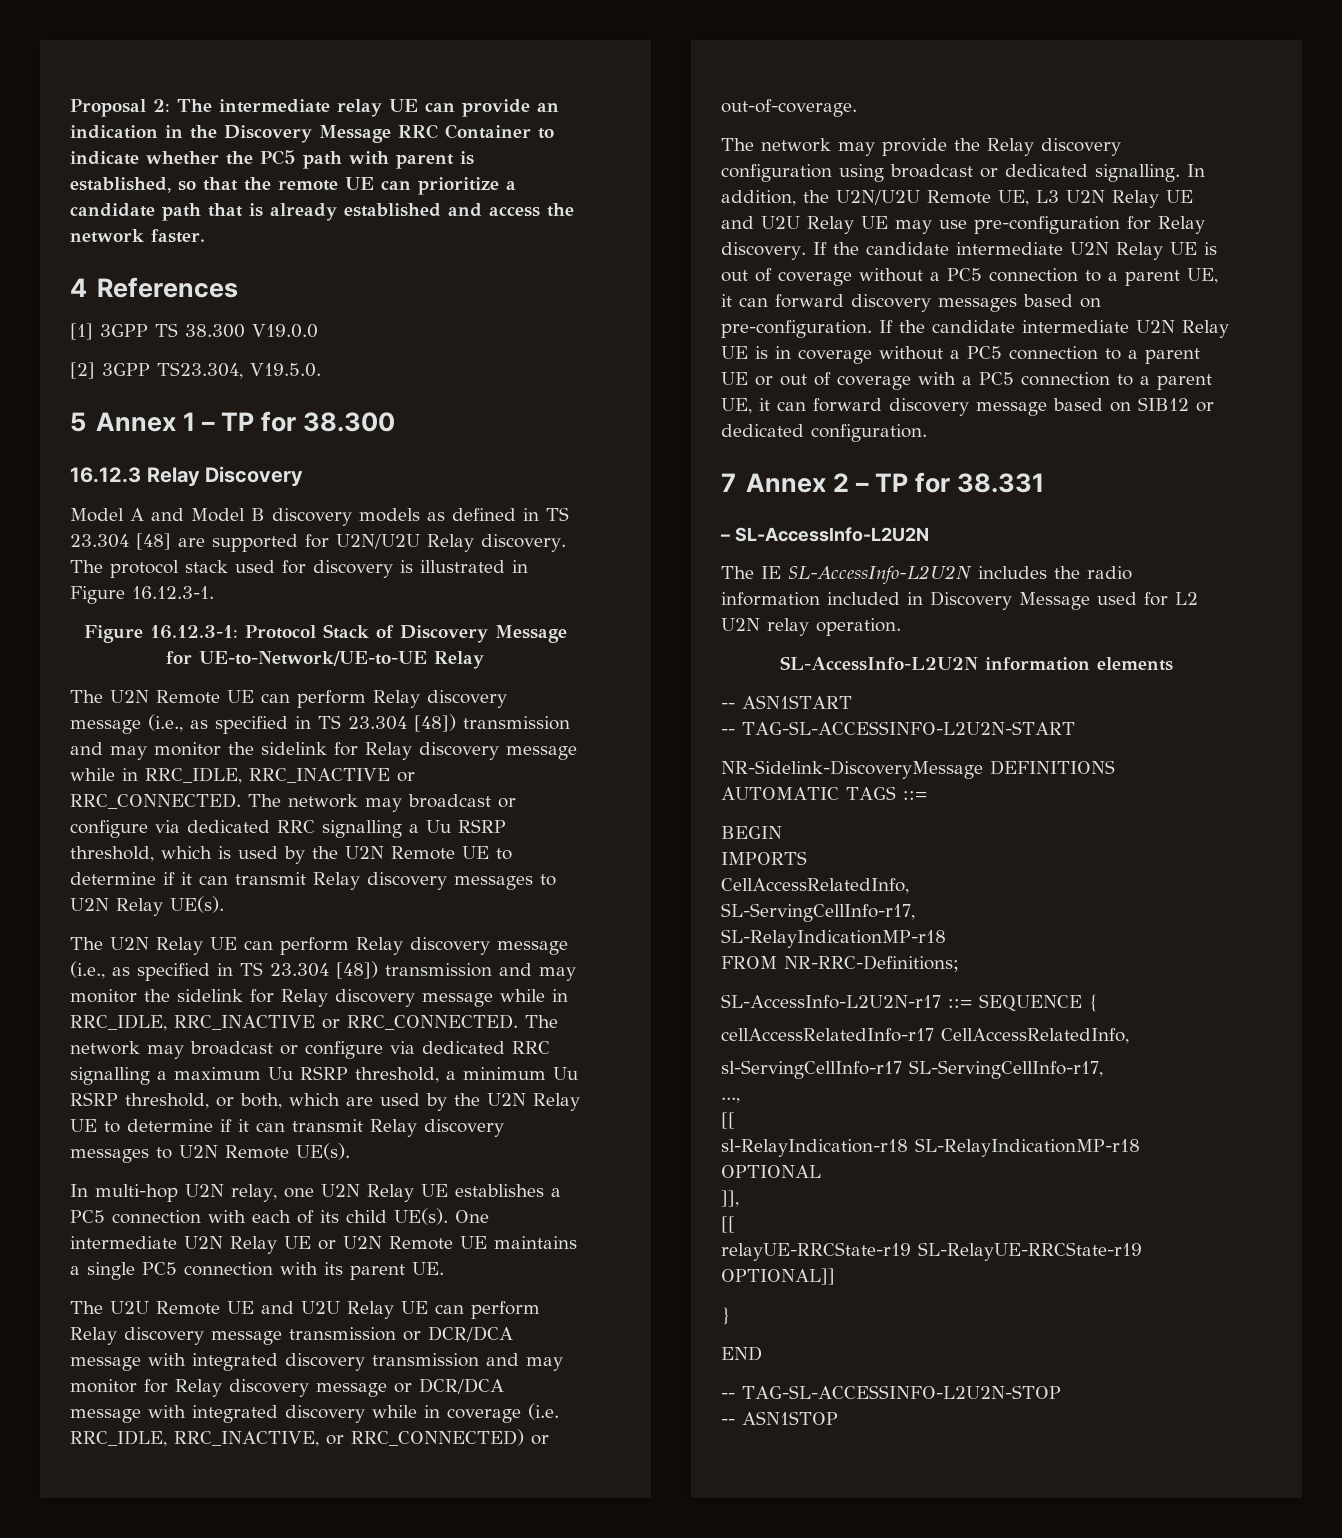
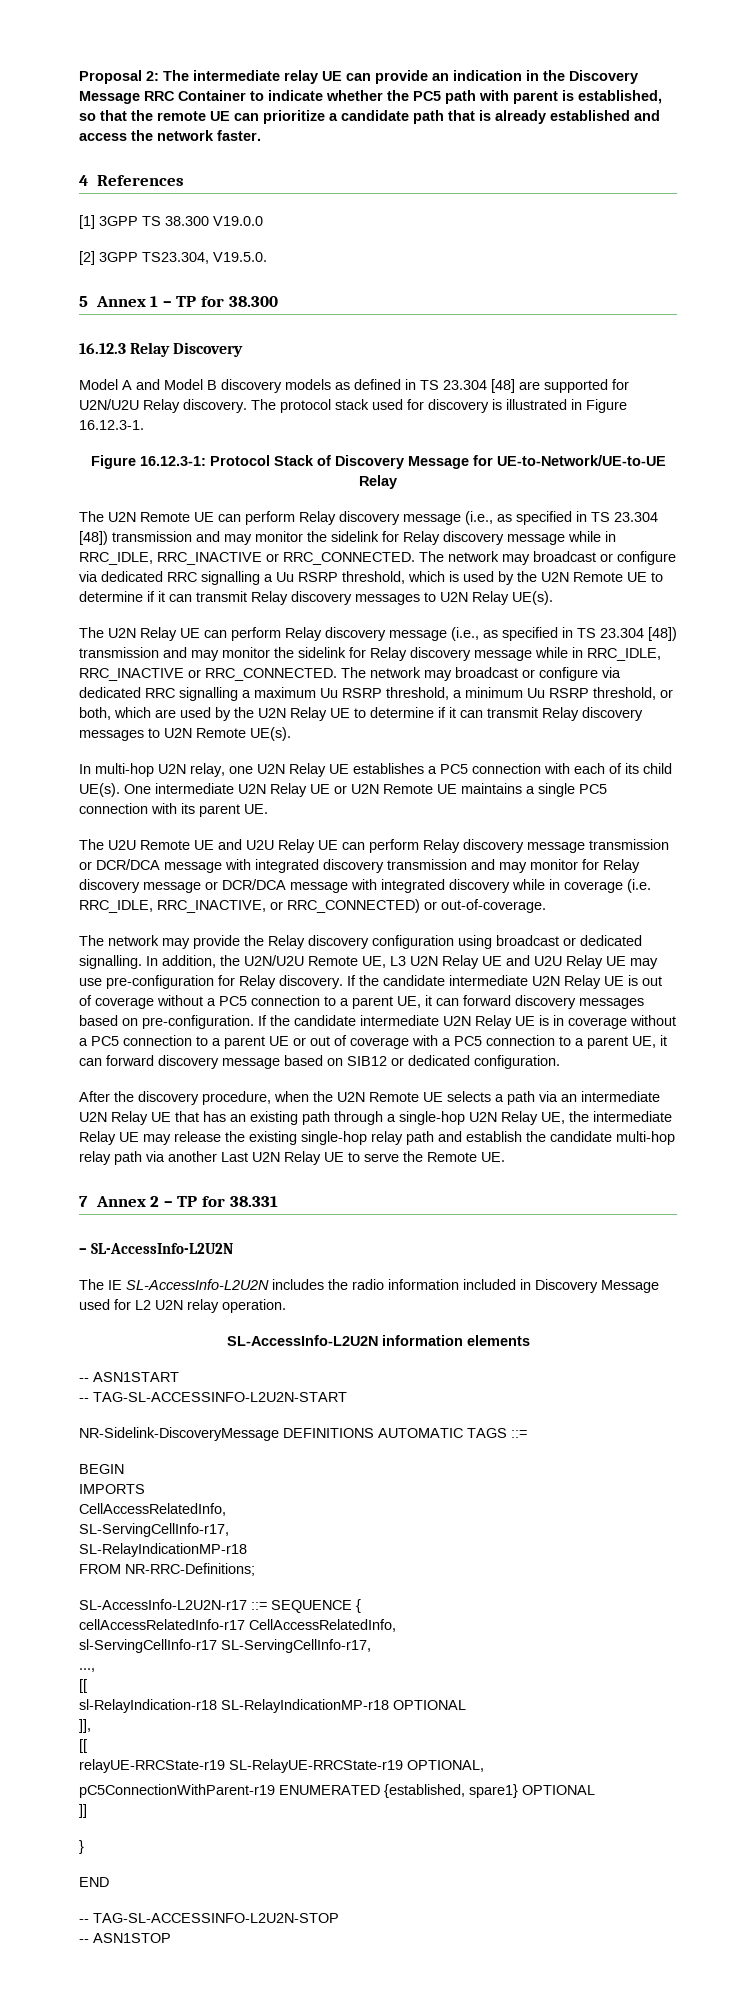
+ After the discovery procedure, when the U2N Remote UE selects a path via an intermediate U2N Relay UE that has an existing path through a single-hop U2N Relay UE, the intermediate Relay UE may release the existing single-hop relay path and establish the candidate multi-hop relay path via another Last U2N Relay UE to serve the Remote UE.
- relayUE-RRCState-r19 SL-RelayUE-RRCState-r19 OPTIONAL]]
+ relayUE-RRCState-r19 SL-RelayUE-RRCState-r19 OPTIONAL,
+ pC5ConnectionWithParent-r19 ENUMERATED {established, spare1} OPTIONAL
+ ]]

